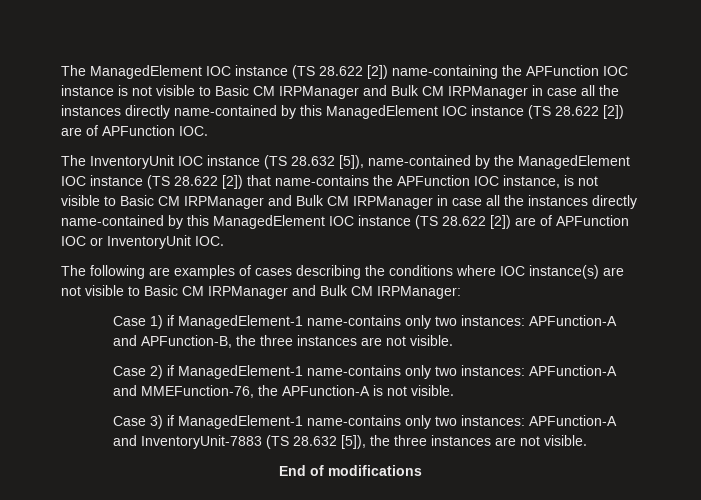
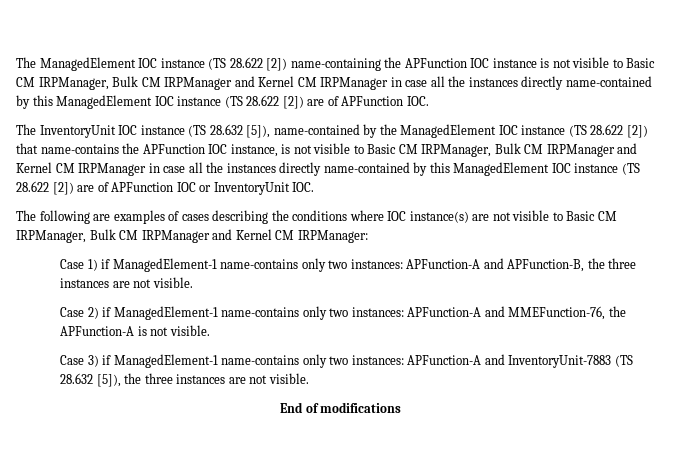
- The ManagedElement IOC instance (TS 28.622 [2]) name-containing the APFunction IOC instance is not visible to Basic CM IRPManager and Bulk CM IRPManager in case all the instances directly name-contained by this ManagedElement IOC instance (TS 28.622 [2]) are of APFunction IOC.
+ The ManagedElement IOC instance (TS 28.622 [2]) name-containing the APFunction IOC instance is not visible to Basic CM IRPManager, Bulk CM IRPManager and Kernel CM IRPManager in case all the instances directly name-contained by this ManagedElement IOC instance (TS 28.622 [2]) are of APFunction IOC.
- The InventoryUnit IOC instance (TS 28.632 [5]), name-contained by the ManagedElement IOC instance (TS 28.622 [2]) that name-contains the APFunction IOC instance, is not visible to Basic CM IRPManager and Bulk CM IRPManager in case all the instances directly name-contained by this ManagedElement IOC instance (TS 28.622 [2]) are of APFunction IOC or InventoryUnit IOC.
+ The InventoryUnit IOC instance (TS 28.632 [5]), name-contained by the ManagedElement IOC instance (TS 28.622 [2]) that name-contains the APFunction IOC instance, is not visible to Basic CM IRPManager, Bulk CM IRPManager and Kernel CM IRPManager in case all the instances directly name-contained by this ManagedElement IOC instance (TS 28.622 [2]) are of APFunction IOC or InventoryUnit IOC.
- The following are examples of cases describing the conditions where IOC instance(s) are not visible to Basic CM IRPManager and Bulk CM IRPManager:
+ The following are examples of cases describing the conditions where IOC instance(s) are not visible to Basic CM IRPManager, Bulk CM IRPManager and Kernel CM IRPManager:

